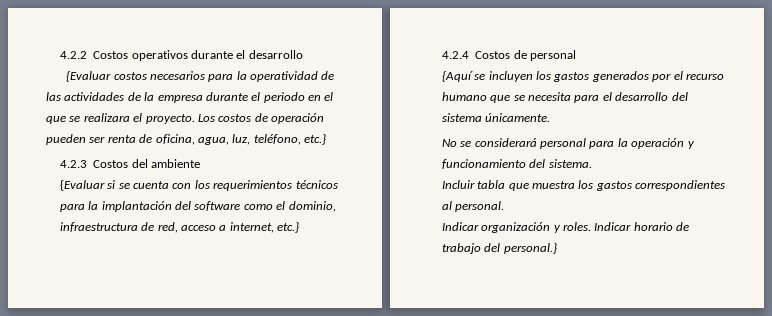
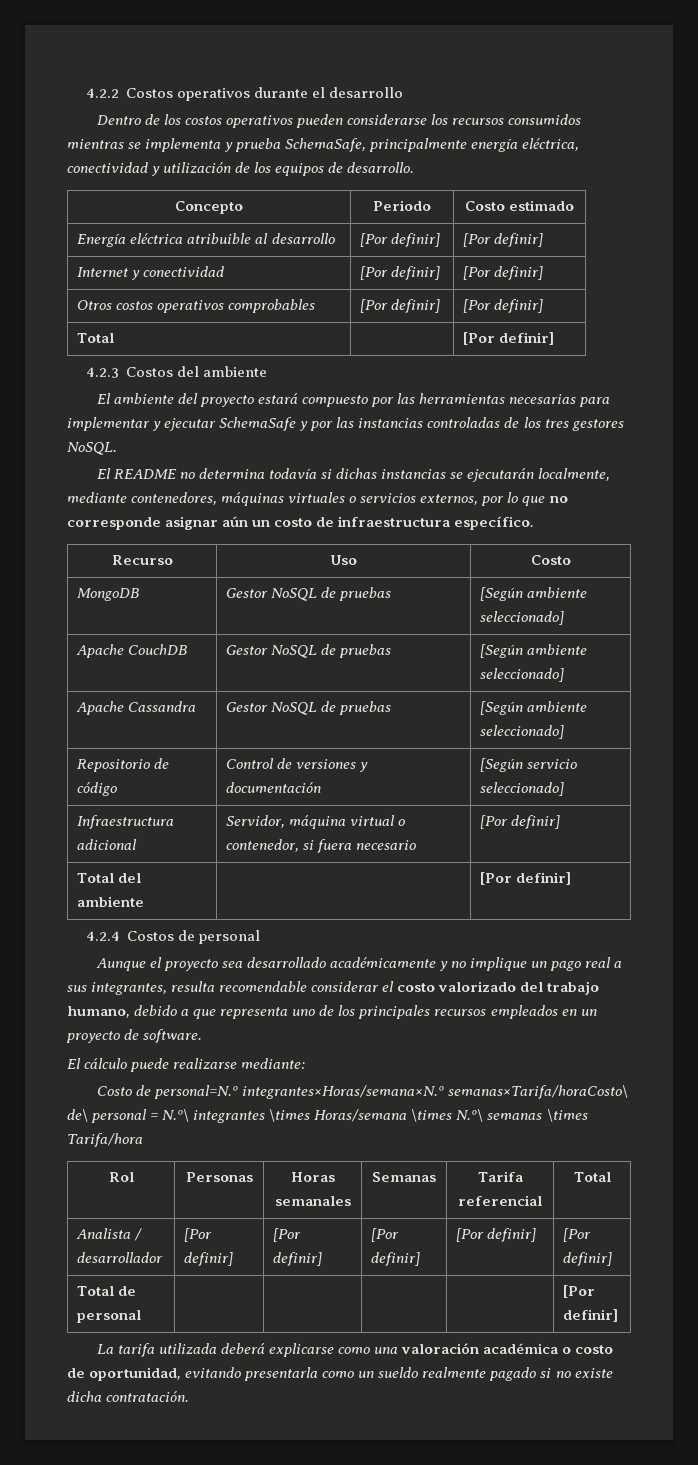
- {Evaluar costos necesarios para la operatividad de las actividades de la empresa durante el periodo en el que se realizara el proyecto. Los costos de operación pueden ser renta de oficina, agua, luz, teléfono, etc.}
+ Dentro de los costos operativos pueden considerarse los recursos consumidos mientras se implementa y prueba SchemaSafe, principalmente energía eléctrica, conectividad y utilización de los equipos de desarrollo.
+ Concepto | Periodo | Costo estimado
+ Energía eléctrica atribuible al desarrollo | [Por definir] | [Por definir]
+ Internet y conectividad | [Por definir] | [Por definir]
+ Otros costos operativos comprobables | [Por definir] | [Por definir]
+ Total | | [Por definir]
  4.2.3 Costos del ambiente
- {Evaluar si se cuenta con los requerimientos técnicos para la implantación del software como el dominio, infraestructura de red, acceso a internet, etc.}
+ El ambiente del proyecto estará compuesto por las herramientas necesarias para implementar y ejecutar SchemaSafe y por las instancias controladas de los tres gestores NoSQL.
+ El README no determina todavía si dichas instancias se ejecutarán localmente, mediante contenedores, máquinas virtuales o servicios externos, por lo que no corresponde asignar aún un costo de infraestructura específico.
+ Recurso | Uso | Costo
+ MongoDB | Gestor NoSQL de pruebas | [Según ambiente seleccionado]
+ Apache CouchDB | Gestor NoSQL de pruebas | [Según ambiente seleccionado]
+ Apache Cassandra | Gestor NoSQL de pruebas | [Según ambiente seleccionado]
+ Repositorio de código | Control de versiones y documentación | [Según servicio seleccionado]
+ Infraestructura adicional | Servidor, máquina virtual o contenedor, si fuera necesario | [Por definir]
+ Total del ambiente | | [Por definir]
  4.2.4 Costos de personal
- {Aquí se incluyen los gastos generados por el recurso humano que se necesita para el desarrollo del sistema únicamente.
- No se considerará personal para la operación y funcionamiento del sistema.
- Incluir tabla que muestra los gastos correspondientes al personal.
- Indicar organización y roles. Indicar horario de trabajo del personal.}
+ Aunque el proyecto sea desarrollado académicamente y no implique un pago real a sus integrantes, resulta recomendable considerar el costo valorizado del trabajo humano, debido a que representa uno de los principales recursos empleados en un proyecto de software.
+ El cálculo puede realizarse mediante:
+ Costo de personal=N.º integrantes×Horas/semana×N.º semanas×Tarifa/horaCosto\ de\ personal = N.º\ integrantes \times Horas/semana \times N.º\ semanas \times Tarifa/hora
+ Rol | Personas | Horas semanales | Semanas | Tarifa referencial | Total
+ Analista / desarrollador | [Por definir] | [Por definir] | [Por definir] | [Por definir] | [Por definir]
+ Total de personal | | | | | [Por definir]
+ La tarifa utilizada deberá explicarse como una valoración académica o costo de oportunidad, evitando presentarla como un sueldo realmente pagado si no existe dicha contratación.

